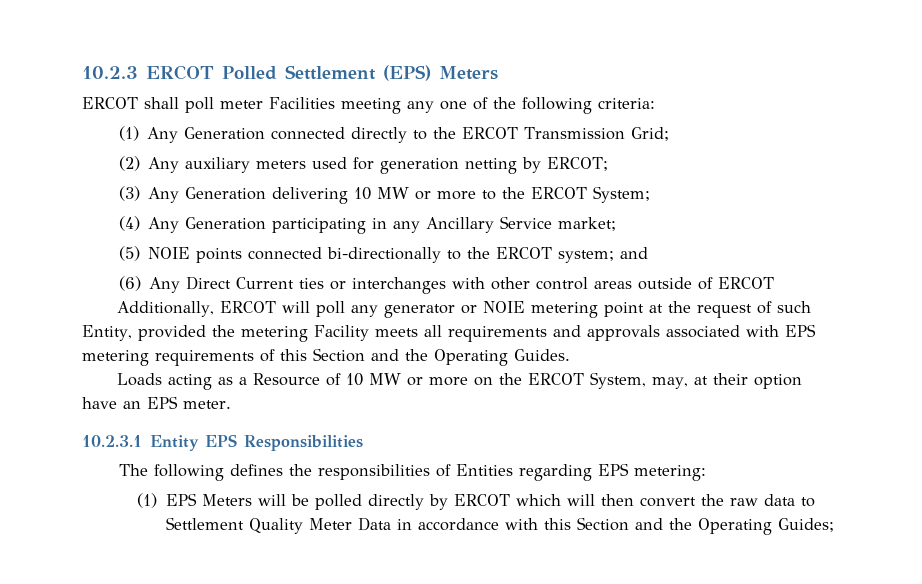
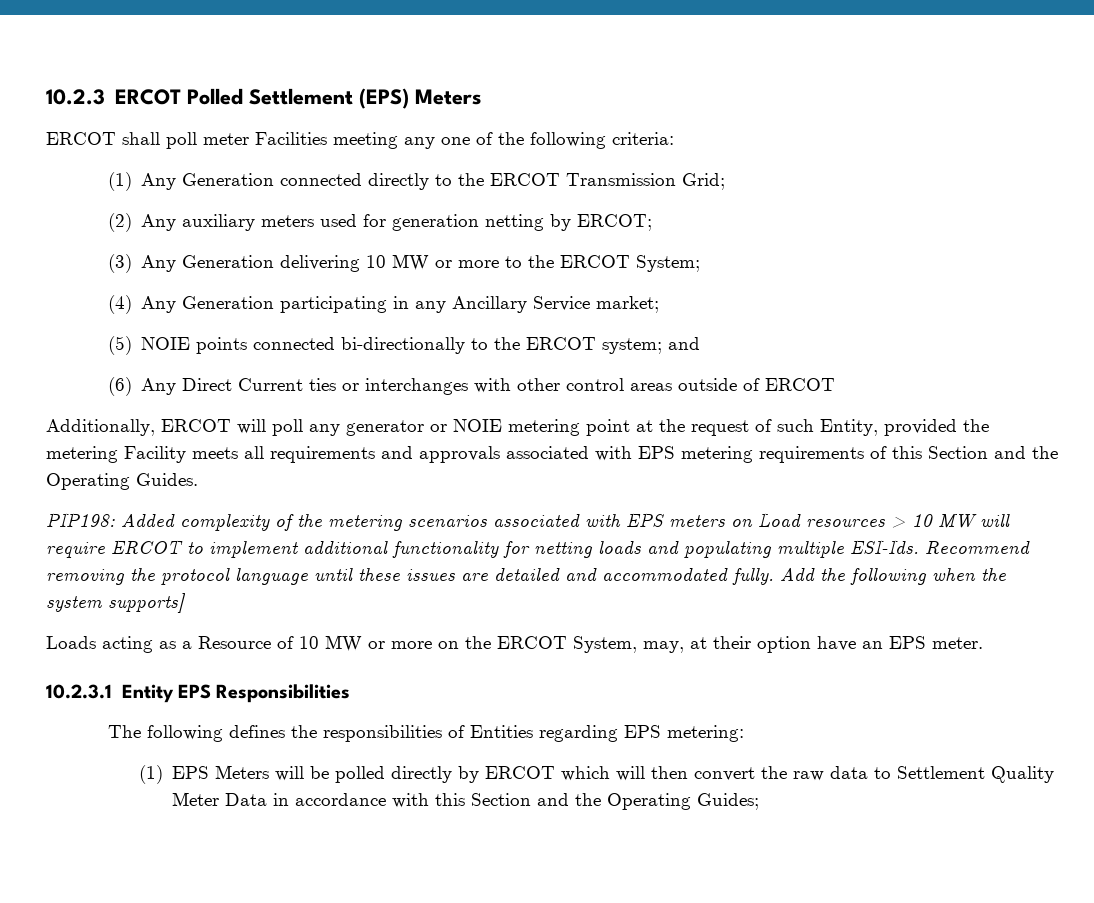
+ PIP198: Added complexity of the metering scenarios associated with EPS meters on Load resources > 10 MW will require ERCOT to implement additional functionality for netting loads and populating multiple ESI-Ids. Recommend removing the protocol language until these issues are detailed and accommodated fully. Add the following when the system supports]

